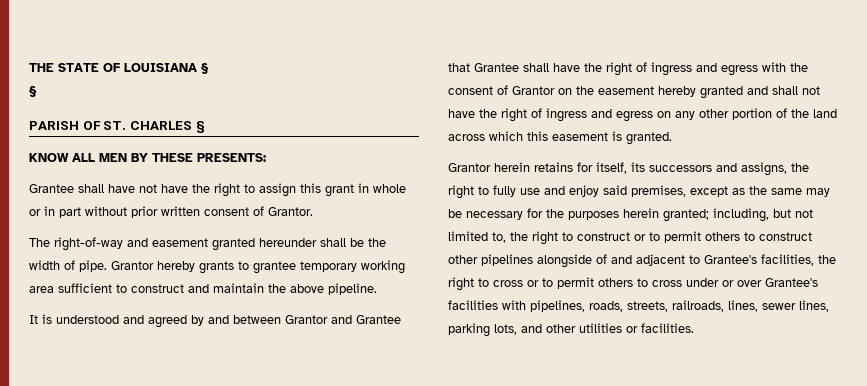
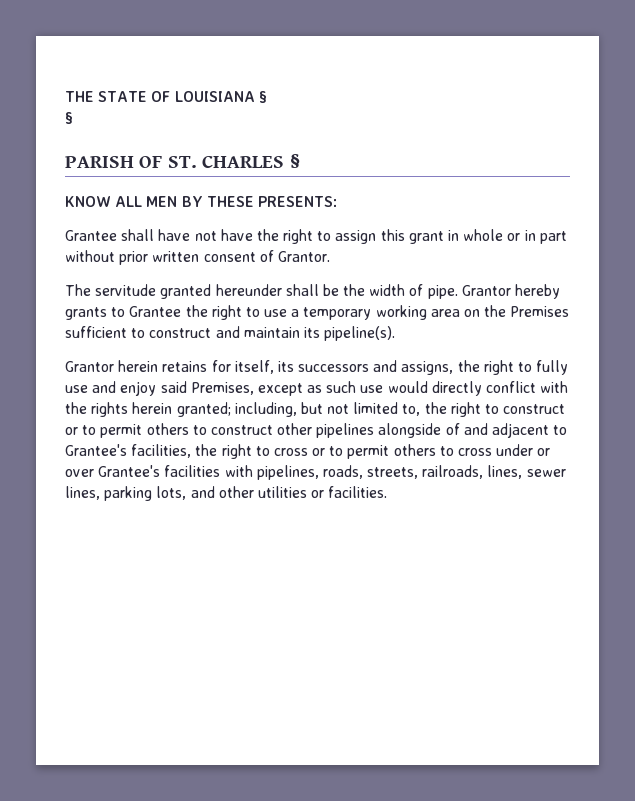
- The right-of-way and easement granted hereunder shall be the width of pipe.
+ The servitude granted hereunder shall be the width of pipe.
- Grantor hereby grants to grantee temporary working area sufficient to construct and maintain the above pipeline.
- It is understood and agreed by and between Grantor and Grantee that Grantee shall have the right of ingress and egress with the consent of Grantor on the easement hereby granted and shall not have the right of ingress and egress on any other portion of the land across which this easement is granted.
+ Grantor hereby grants to Grantee the right to use a temporary working area on the Premises sufficient to construct and maintain its pipeline(s).
- Grantor herein retains for itself, its successors and assigns, the right to fully use and enjoy said premises, except as the same may be necessary for the purposes herein granted;
+ Grantor herein retains for itself, its successors and assigns, the right to fully use and enjoy said Premises, except as such use would directly conflict with the rights herein granted;

